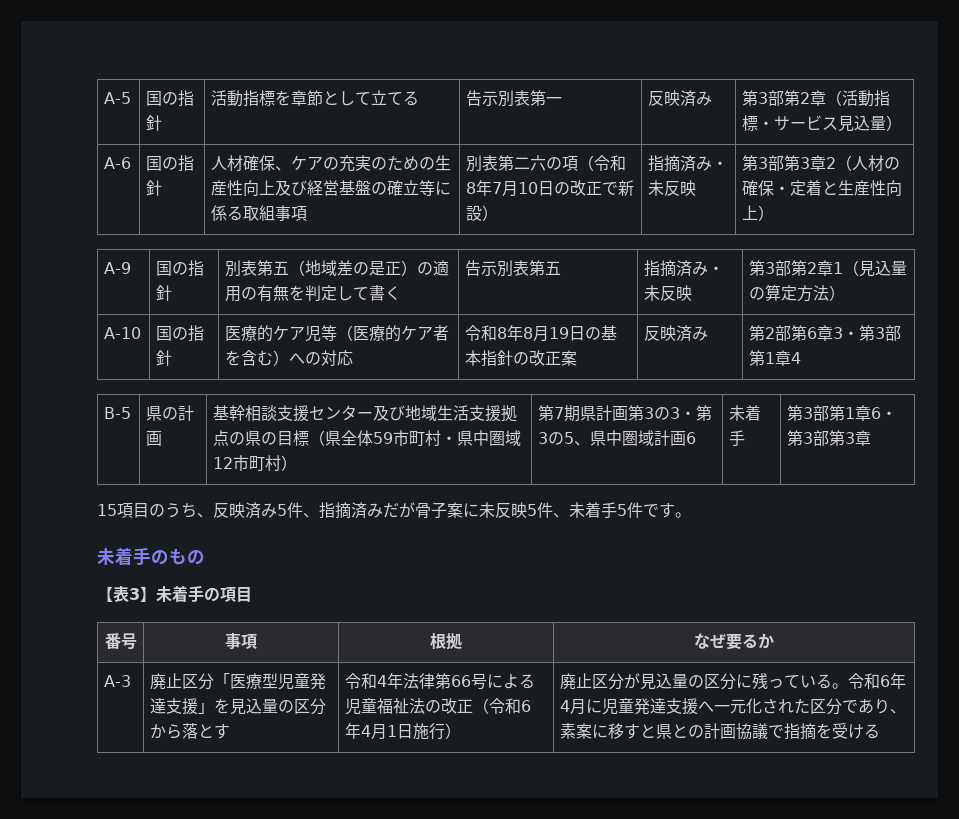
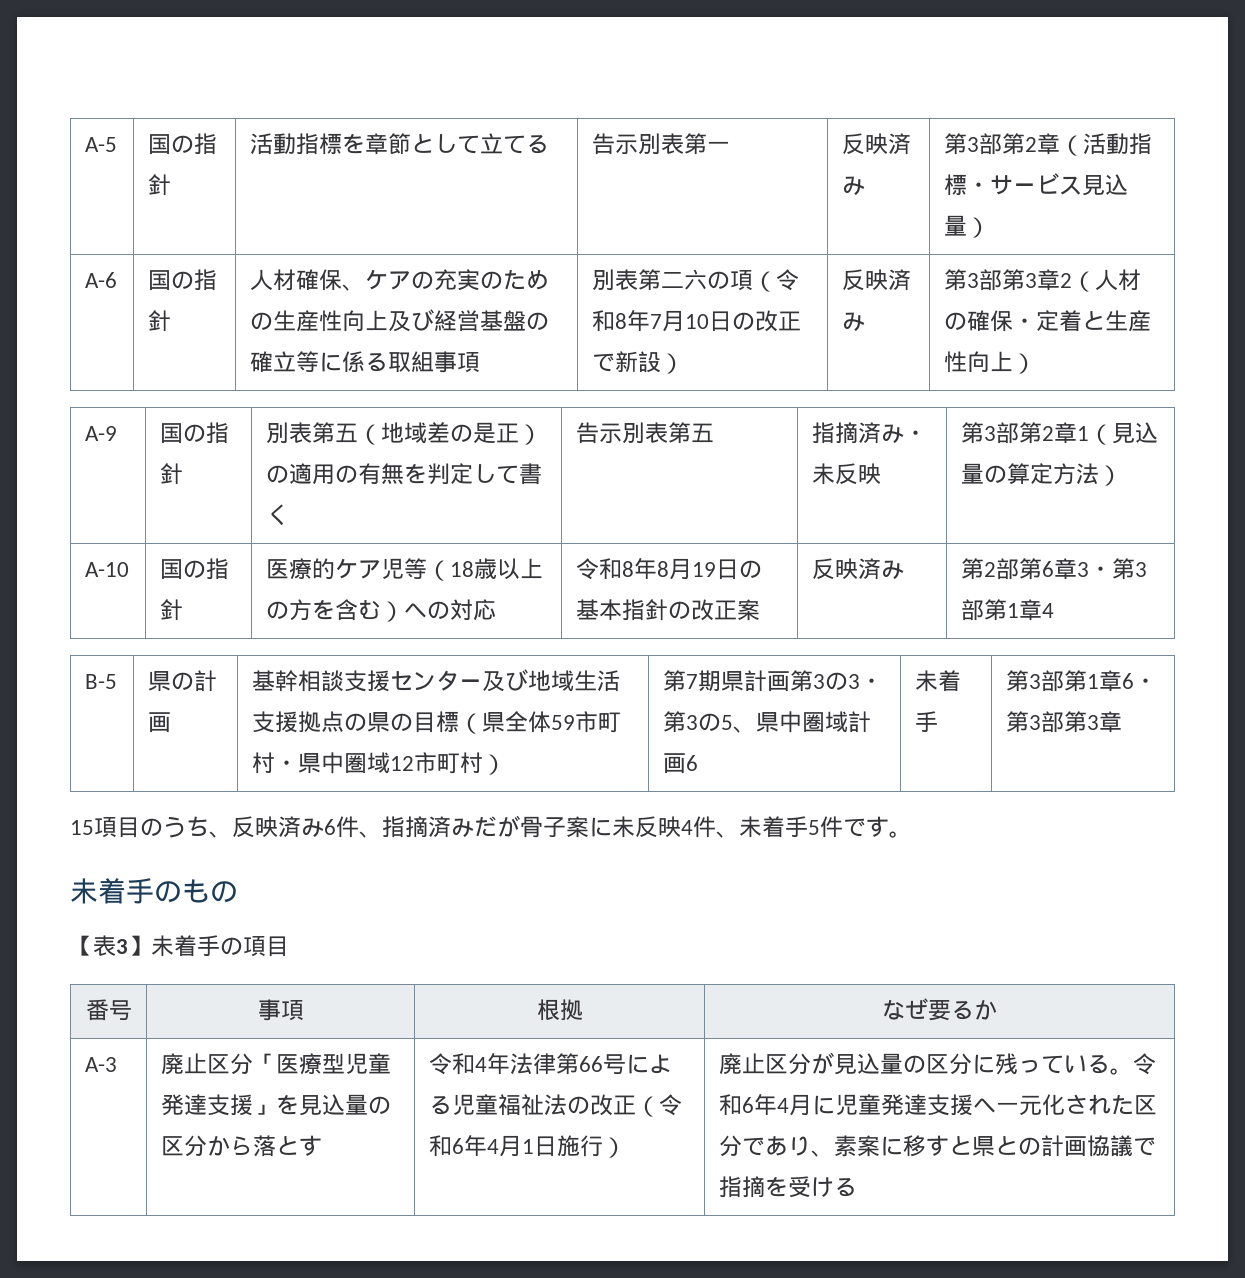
- 別表第二六の項（令和8年7月10日の改正で新設） | 指摘済み・未反映
+ 別表第二六の項（令和8年7月10日の改正で新設） | 反映済み
- A-10 | 国の指針 | 医療的ケア児等（医療的ケア者を含む）への対応 | 令和8年8月19日の基本指針の改正案 | 反映済み | 第2部第6章3・第3部第1章4
+ A-10 | 国の指針 | 医療的ケア児等（18歳以上の方を含む）への対応 | 令和8年8月19日の基本指針の改正案 | 反映済み | 第2部第6章3・第3部第1章4
- 15項目のうち、反映済み5件、指摘済みだが骨子案に未反映5件、未着手5件です。
+ 15項目のうち、反映済み6件、指摘済みだが骨子案に未反映4件、未着手5件です。

